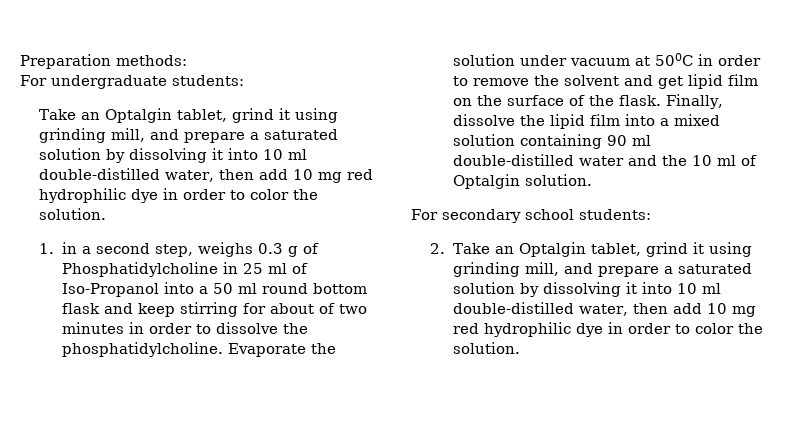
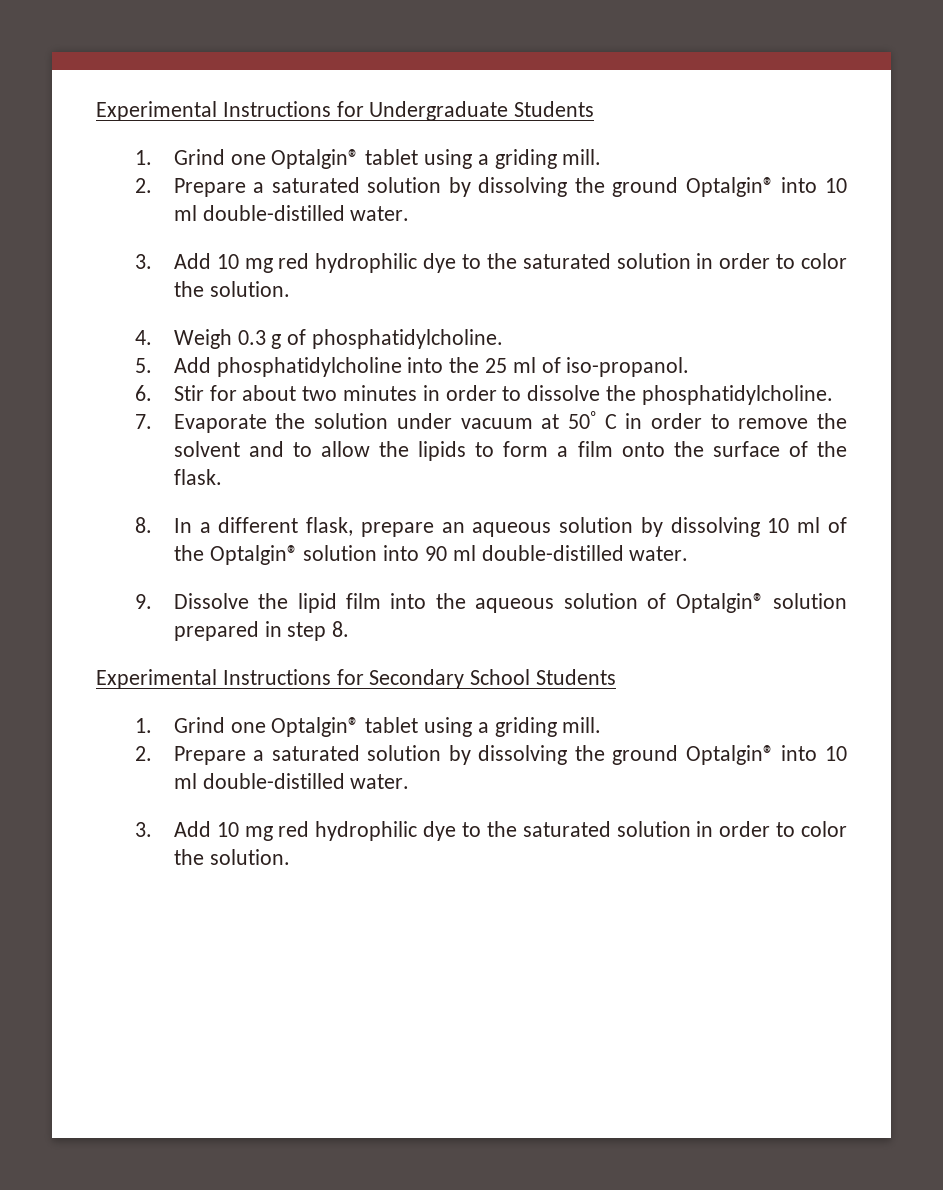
- Preparation methods:
- For undergraduate students:
- Take an Optalgin tablet, grind it using grinding mill, and prepare a saturated solution by dissolving it into 10 ml double-distilled water, then add 10 mg red hydrophilic dye in order to color the solution.
+ Experimental Instructions for Undergraduate Students
+ 1. Grind one Optalgin® tablet using a griding mill.
+ 2. Prepare a saturated solution by dissolving the ground Optalgin® into 10 ml double-distilled water.
+ 3. Add 10 mg red hydrophilic dye to the saturated solution in order to color the solution.
- 1. in a second step, weighs 0.3 g of Phosphatidylcholine in 25 ml of Iso-Propanol into a 50 ml round bottom flask and keep stirring for about of two minutes in order to dissolve the phosphatidylcholine. Evaporate the solution under vacuum at 500C in order to remove the solvent and get lipid film on the surface of the flask. Finally, dissolve the lipid film into a mixed solution containing 90 ml double-distilled water and the 10 ml of Optalgin solution.
- For secondary school students:
- 2. Take an Optalgin tablet, grind it using grinding mill, and prepare a saturated solution by dissolving it into 10 ml double-distilled water, then add 10 mg red hydrophilic dye in order to color the solution.
+ 4. Weigh 0.3 g of phosphatidylcholine.
+ 5. Add phosphatidylcholine into the 25 ml of iso-propanol.
+ 6. Stir for about two minutes in order to dissolve the phosphatidylcholine.
+ 7. Evaporate the solution under vacuum at 50º C in order to remove the solvent and to allow the lipids to form a film onto the surface of the flask.
+ 8. In a different flask, prepare an aqueous solution by dissolving 10 ml of the Optalgin® solution into 90 ml double-distilled water.
+ 9. Dissolve the lipid film into the aqueous solution of Optalgin® solution prepared in step 8.
+ Experimental Instructions for Secondary School Students
+ 1. Grind one Optalgin® tablet using a griding mill.
+ 2. Prepare a saturated solution by dissolving the ground Optalgin® into 10 ml double-distilled water.
+ 3. Add 10 mg red hydrophilic dye to the saturated solution in order to color the solution.

